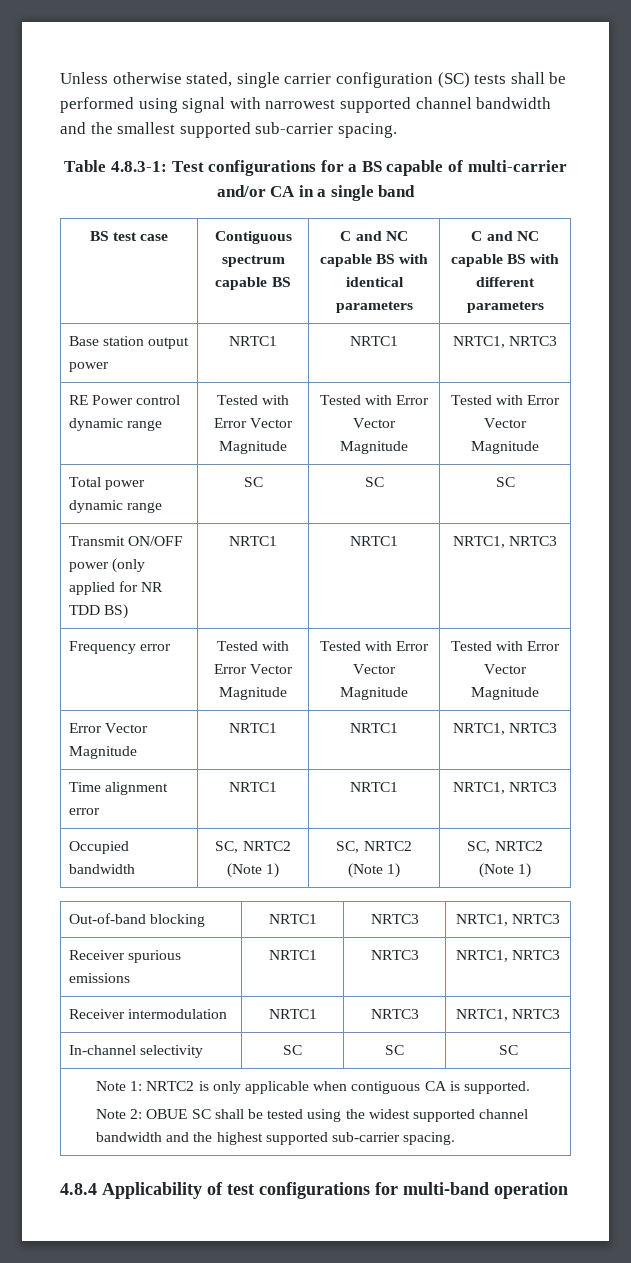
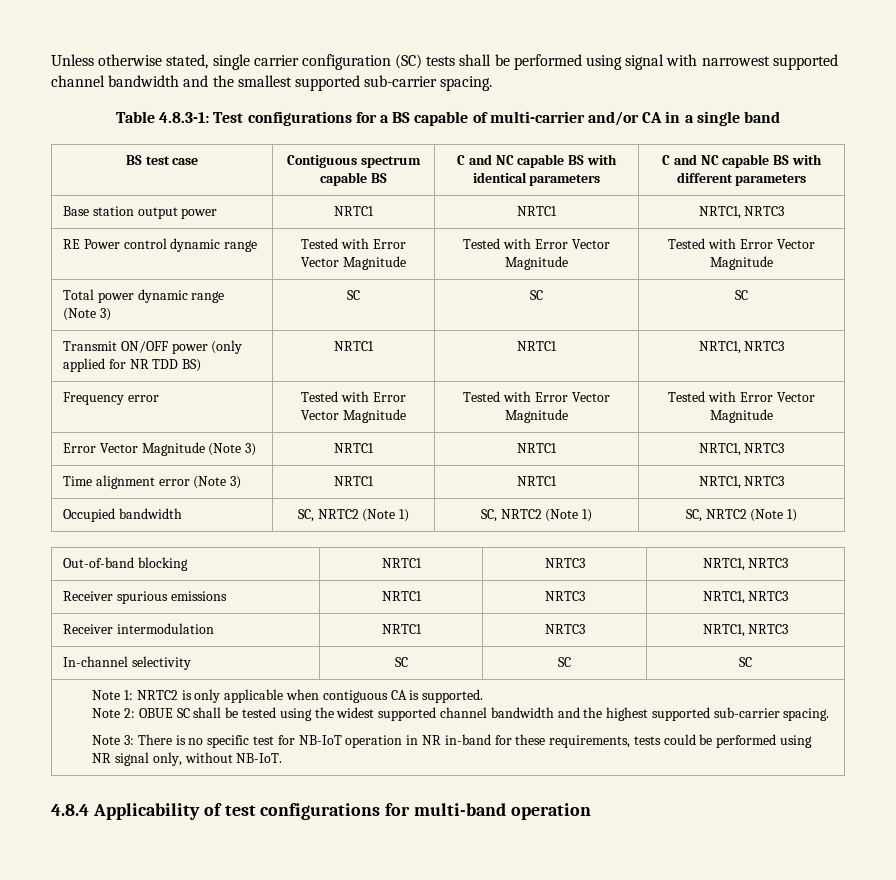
- Total power dynamic range | SC | SC | SC
+ Total power dynamic range (Note 3) | SC | SC | SC
- Error Vector Magnitude | NRTC1 | NRTC1 | NRTC1, NRTC3
+ Error Vector Magnitude (Note 3) | NRTC1 | NRTC1 | NRTC1, NRTC3
- Time alignment error | NRTC1 | NRTC1 | NRTC1, NRTC3
+ Time alignment error (Note 3) | NRTC1 | NRTC1 | NRTC1, NRTC3
+ Note 3: There is no specific test for NB-IoT operation in NR in-band for these requirements, tests could be performed using NR signal only, without NB-IoT.

